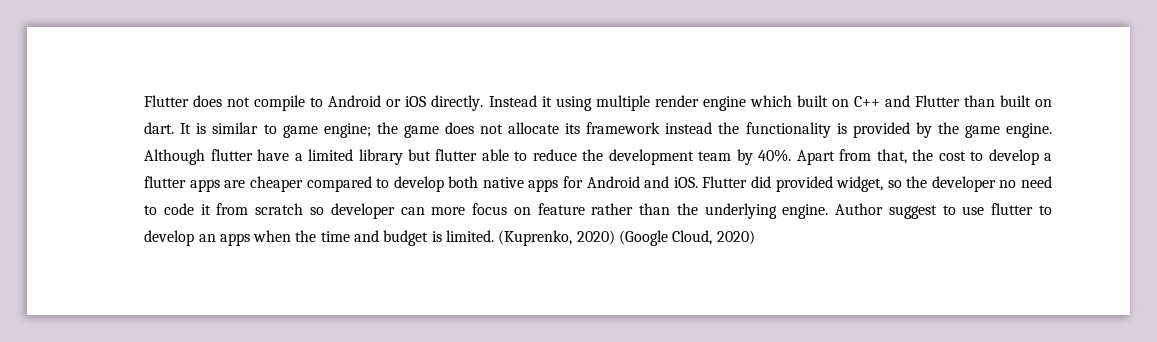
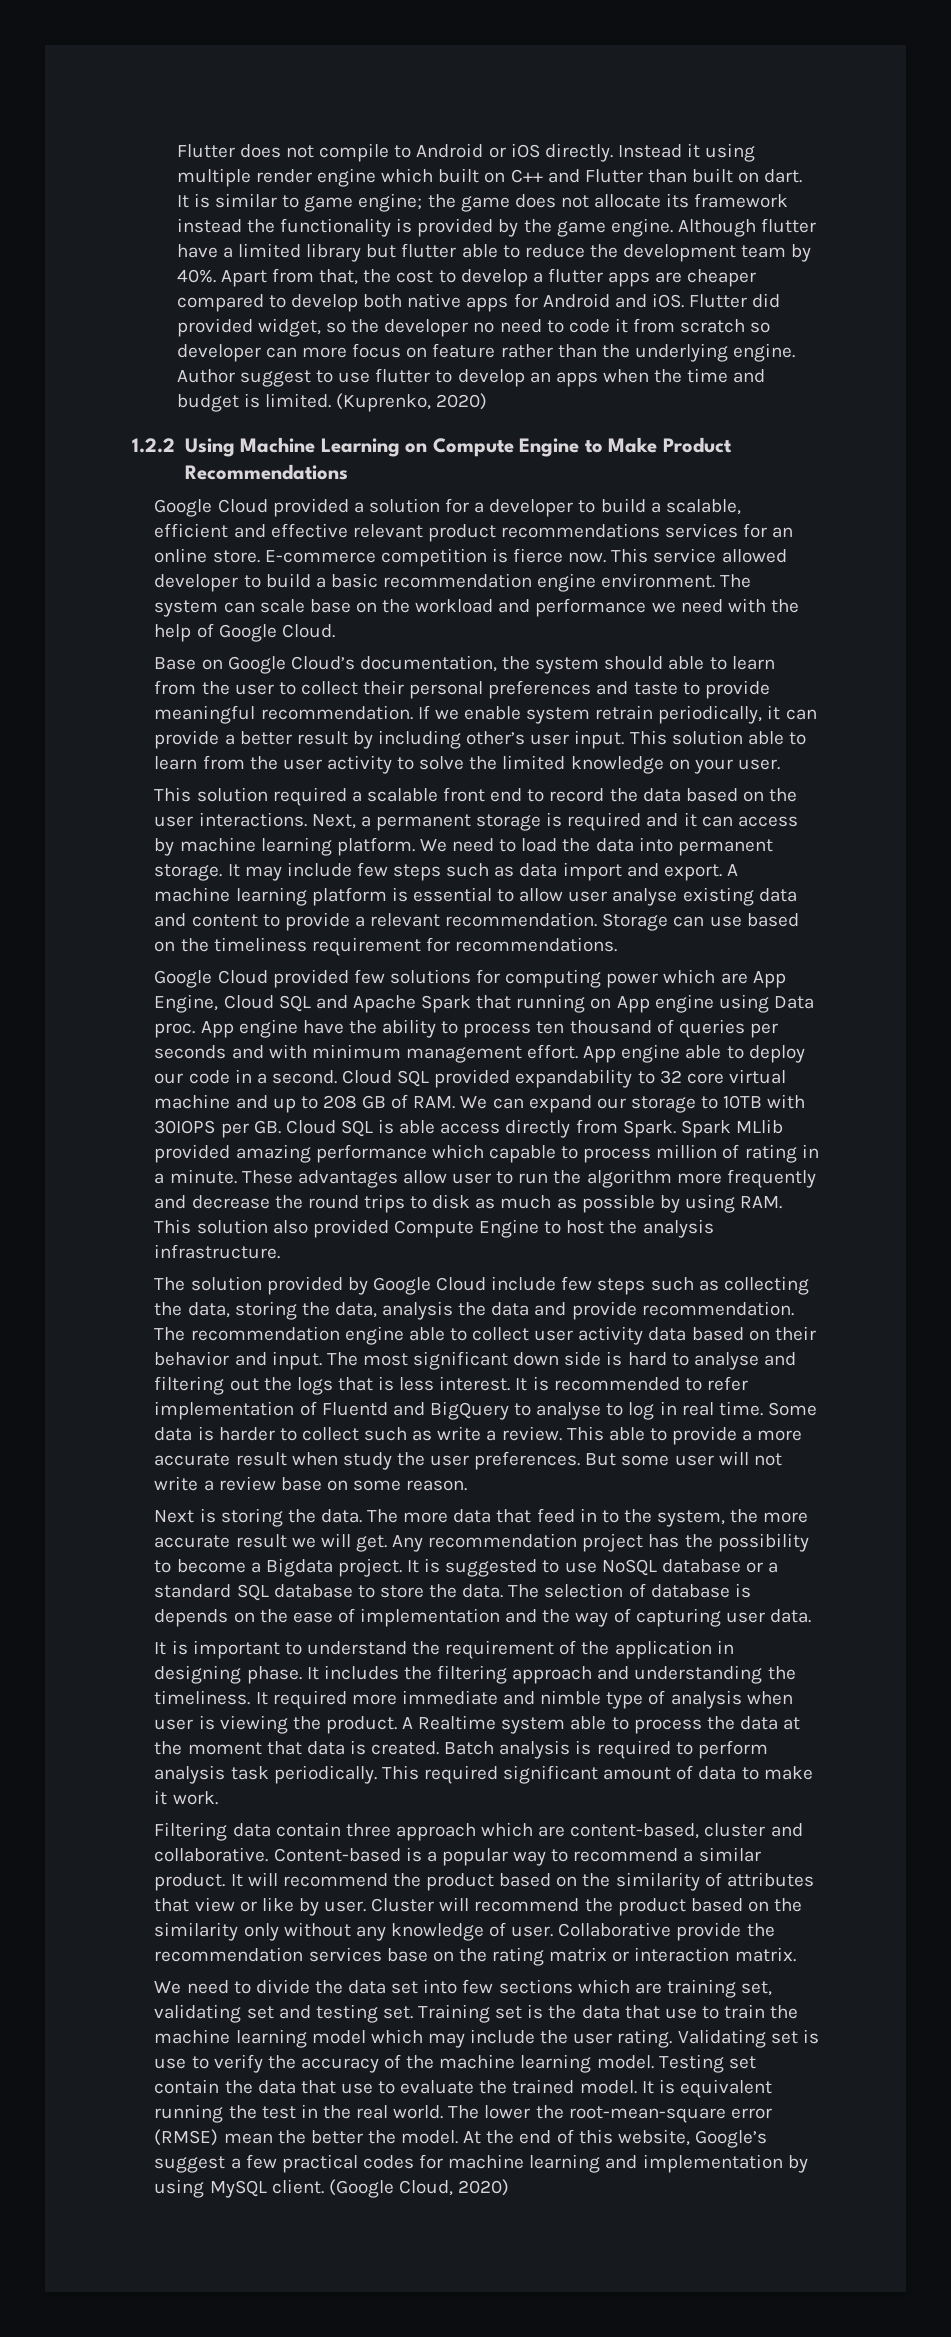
- (Kuprenko, 2020) (Google Cloud, 2020)
+ (Kuprenko, 2020)
+ 1.2.2 Using Machine Learning on Compute Engine to Make Product Recommendations
+ Google Cloud provided a solution for a developer to build a scalable, efficient and effective relevant product recommendations services for an online store. E-commerce competition is fierce now. This service allowed developer to build a basic recommendation engine environment. The system can scale base on the workload and performance we need with the help of Google Cloud.
+ Base on Google Cloud’s documentation, the system should able to learn from the user to collect their personal preferences and taste to provide meaningful recommendation. If we enable system retrain periodically, it can provide a better result by including other’s user input. This solution able to learn from the user activity to solve the limited knowledge on your user.
+ This solution required a scalable front end to record the data based on the user interactions. Next, a permanent storage is required and it can access by machine learning platform. We need to load the data into permanent storage. It may include few steps such as data import and export. A machine learning platform is essential to allow user analyse existing data and content to provide a relevant recommendation. Storage can use based on the timeliness requirement for recommendations.
+ Google Cloud provided few solutions for computing power which are App Engine, Cloud SQL and Apache Spark that running on App engine using Data proc. App engine have the ability to process ten thousand of queries per seconds and with minimum management effort. App engine able to deploy our code in a second. Cloud SQL provided expandability to 32 core virtual machine and up to 208 GB of RAM. We can expand our storage to 10TB with 30IOPS per GB. Cloud SQL is able access directly from Spark. Spark MLlib provided amazing performance which capable to process million of rating in a minute. These advantages allow user to run the algorithm more frequently and decrease the round trips to disk as much as possible by using RAM. This solution also provided Compute Engine to host the analysis infrastructure.
+ The solution provided by Google Cloud include few steps such as collecting the data, storing the data, analysis the data and provide recommendation. The recommendation engine able to collect user activity data based on their behavior and input. The most significant down side is hard to analyse and filtering out the logs that is less interest. It is recommended to refer implementation of Fluentd and BigQuery to analyse to log in real time. Some data is harder to collect such as write a review. This able to provide a more accurate result when study the user preferences. But some user will not write a review base on some reason.
+ Next is storing the data. The more data that feed in to the system, the more accurate result we will get. Any recommendation project has the possibility to become a Bigdata project. It is suggested to use NoSQL database or a standard SQL database to store the data. The selection of database is depends on the ease of implementation and the way of capturing user data.
+ It is important to understand the requirement of the application in designing phase. It includes the filtering approach and understanding the timeliness. It required more immediate and nimble type of analysis when user is viewing the product. A Realtime system able to process the data at the moment that data is created. Batch analysis is required to perform analysis task periodically. This required significant amount of data to make it work.
+ Filtering data contain three approach which are content-based, cluster and collaborative. Content-based is a popular way to recommend a similar product. It will recommend the product based on the similarity of attributes that view or like by user. Cluster will recommend the product based on the similarity only without any knowledge of user. Collaborative provide the recommendation services base on the rating matrix or interaction matrix.
+ We need to divide the data set into few sections which are training set, validating set and testing set. Training set is the data that use to train the machine learning model which may include the user rating. Validating set is use to verify the accuracy of the machine learning model. Testing set contain the data that use to evaluate the trained model. It is equivalent running the test in the real world. The lower the root-mean-square error (RMSE) mean the better the model. At the end of this website, Google’s suggest a few practical codes for machine learning and implementation by using MySQL client. (Google Cloud, 2020)

